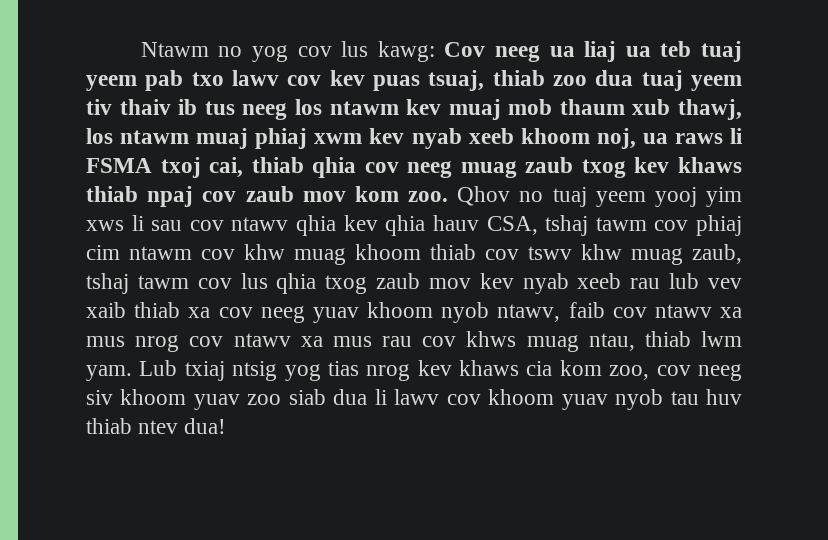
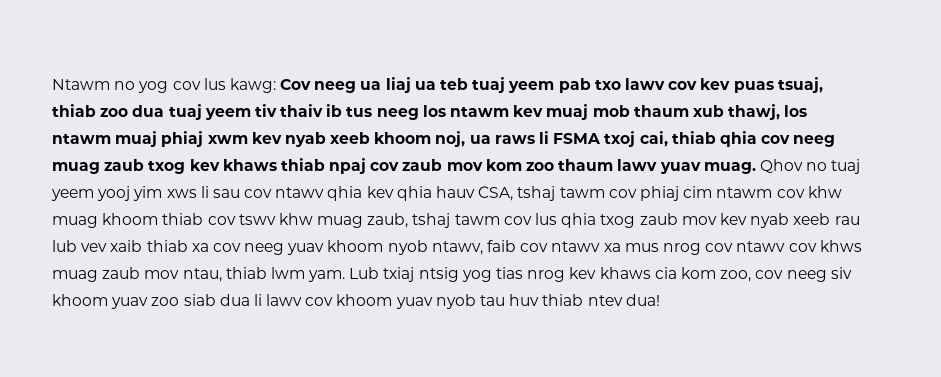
- Cov neeg ua liaj ua teb tuaj yeem pab txo lawv cov kev puas tsuaj, thiab zoo dua tuaj yeem tiv thaiv ib tus neeg los ntawm kev muaj mob thaum xub thawj, los ntawm muaj phiaj xwm kev nyab xeeb khoom noj, ua raws li FSMA txoj cai, thiab qhia cov neeg muag zaub txog kev khaws thiab npaj cov zaub mov kom zoo.
+ Cov neeg ua liaj ua teb tuaj yeem pab txo lawv cov kev puas tsuaj, thiab zoo dua tuaj yeem tiv thaiv ib tus neeg los ntawm kev muaj mob thaum xub thawj, los ntawm muaj phiaj xwm kev nyab xeeb khoom noj, ua raws li FSMA txoj cai, thiab qhia cov neeg muag zaub txog kev khaws thiab npaj cov zaub mov kom zoo thaum lawv yuav muag.
- Qhov no tuaj yeem yooj yim xws li sau cov ntawv qhia kev qhia hauv CSA, tshaj tawm cov phiaj cim ntawm cov khw muag khoom thiab cov tswv khw muag zaub, tshaj tawm cov lus qhia txog zaub mov kev nyab xeeb rau lub vev xaib thiab xa cov neeg yuav khoom nyob ntawv, faib cov ntawv xa mus nrog cov ntawv xa mus rau cov khws muag ntau, thiab lwm yam.
+ Qhov no tuaj yeem yooj yim xws li sau cov ntawv qhia kev qhia hauv CSA, tshaj tawm cov phiaj cim ntawm cov khw muag khoom thiab cov tswv khw muag zaub, tshaj tawm cov lus qhia txog zaub mov kev nyab xeeb rau lub vev xaib thiab xa cov neeg yuav khoom nyob ntawv, faib cov ntawv xa mus nrog cov ntawv cov khws muag zaub mov ntau, thiab lwm yam.

